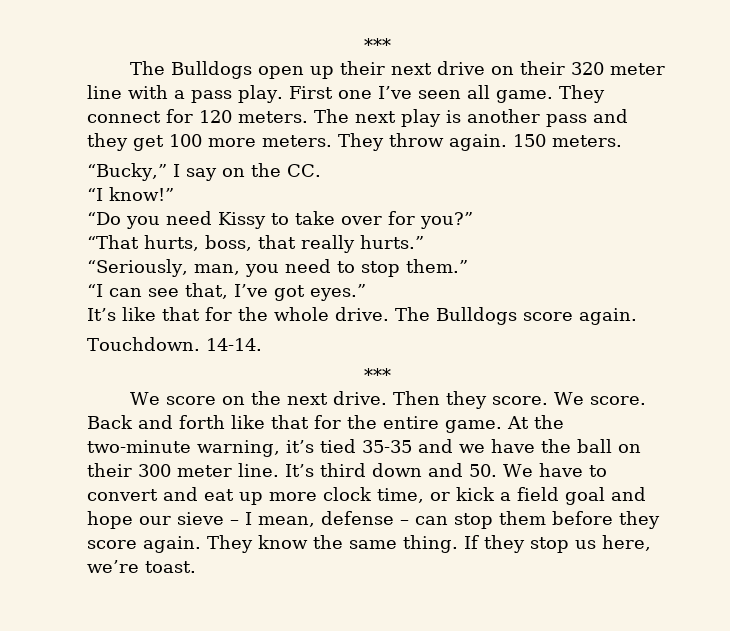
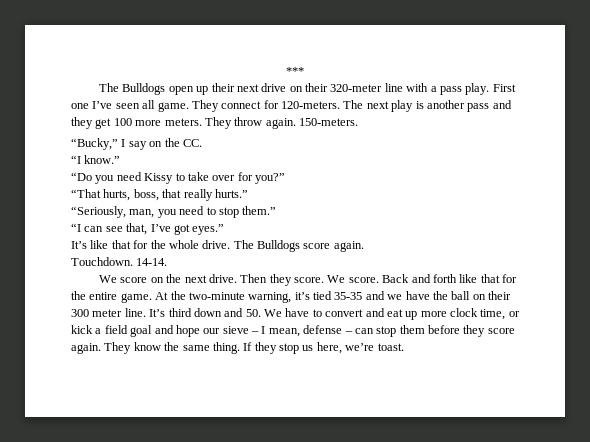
- The Bulldogs open up their next drive on their 320 meter line with a pass play.
+ The Bulldogs open up their next drive on their 320-meter line with a pass play.
- They connect for 120 meters.
+ They connect for 120-meters.
- 150 meters.
+ 150-meters.
- “I know!”
+ “I know.”
  14-14.
- ***

